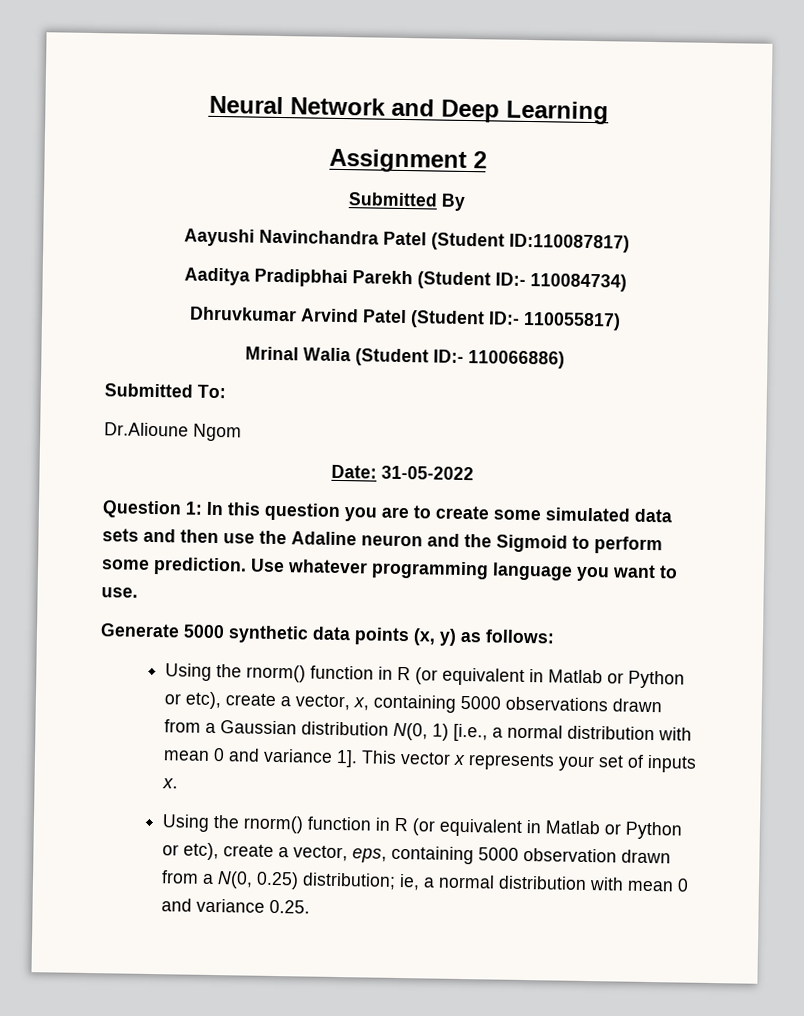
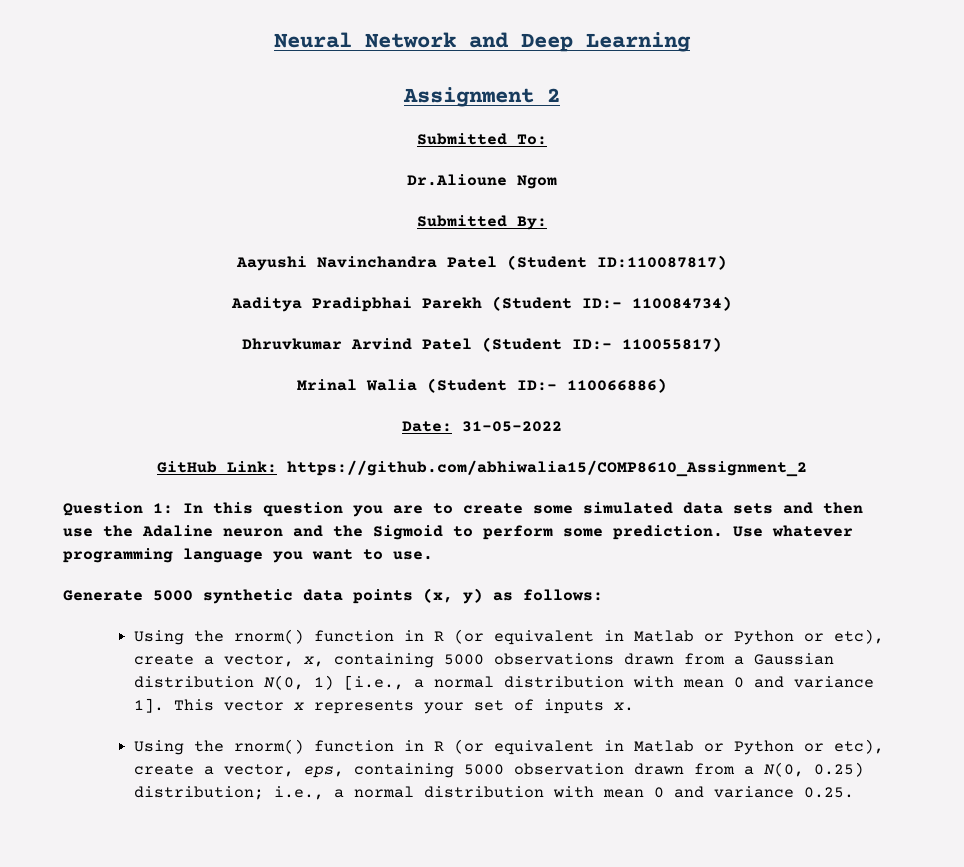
- Submitted By
+ Submitted To:
+ Dr.Alioune Ngom
+ Submitted By:
- Submitted To:
- Dr.Alioune Ngom
+ GitHub Link: https://github.com/abhiwalia15/COMP8610_Assignment_2
- Using the rnorm() function in R (or equivalent in Matlab or Python or etc), create a vector, eps, containing 5000 observation drawn from a N(0, 0.25) distribution; ie, a normal distribution with mean 0 and variance 0.25.
+ Using the rnorm() function in R (or equivalent in Matlab or Python or etc), create a vector, eps, containing 5000 observation drawn from a N(0, 0.25) distribution; i.e., a normal distribution with mean 0 and variance 0.25.

